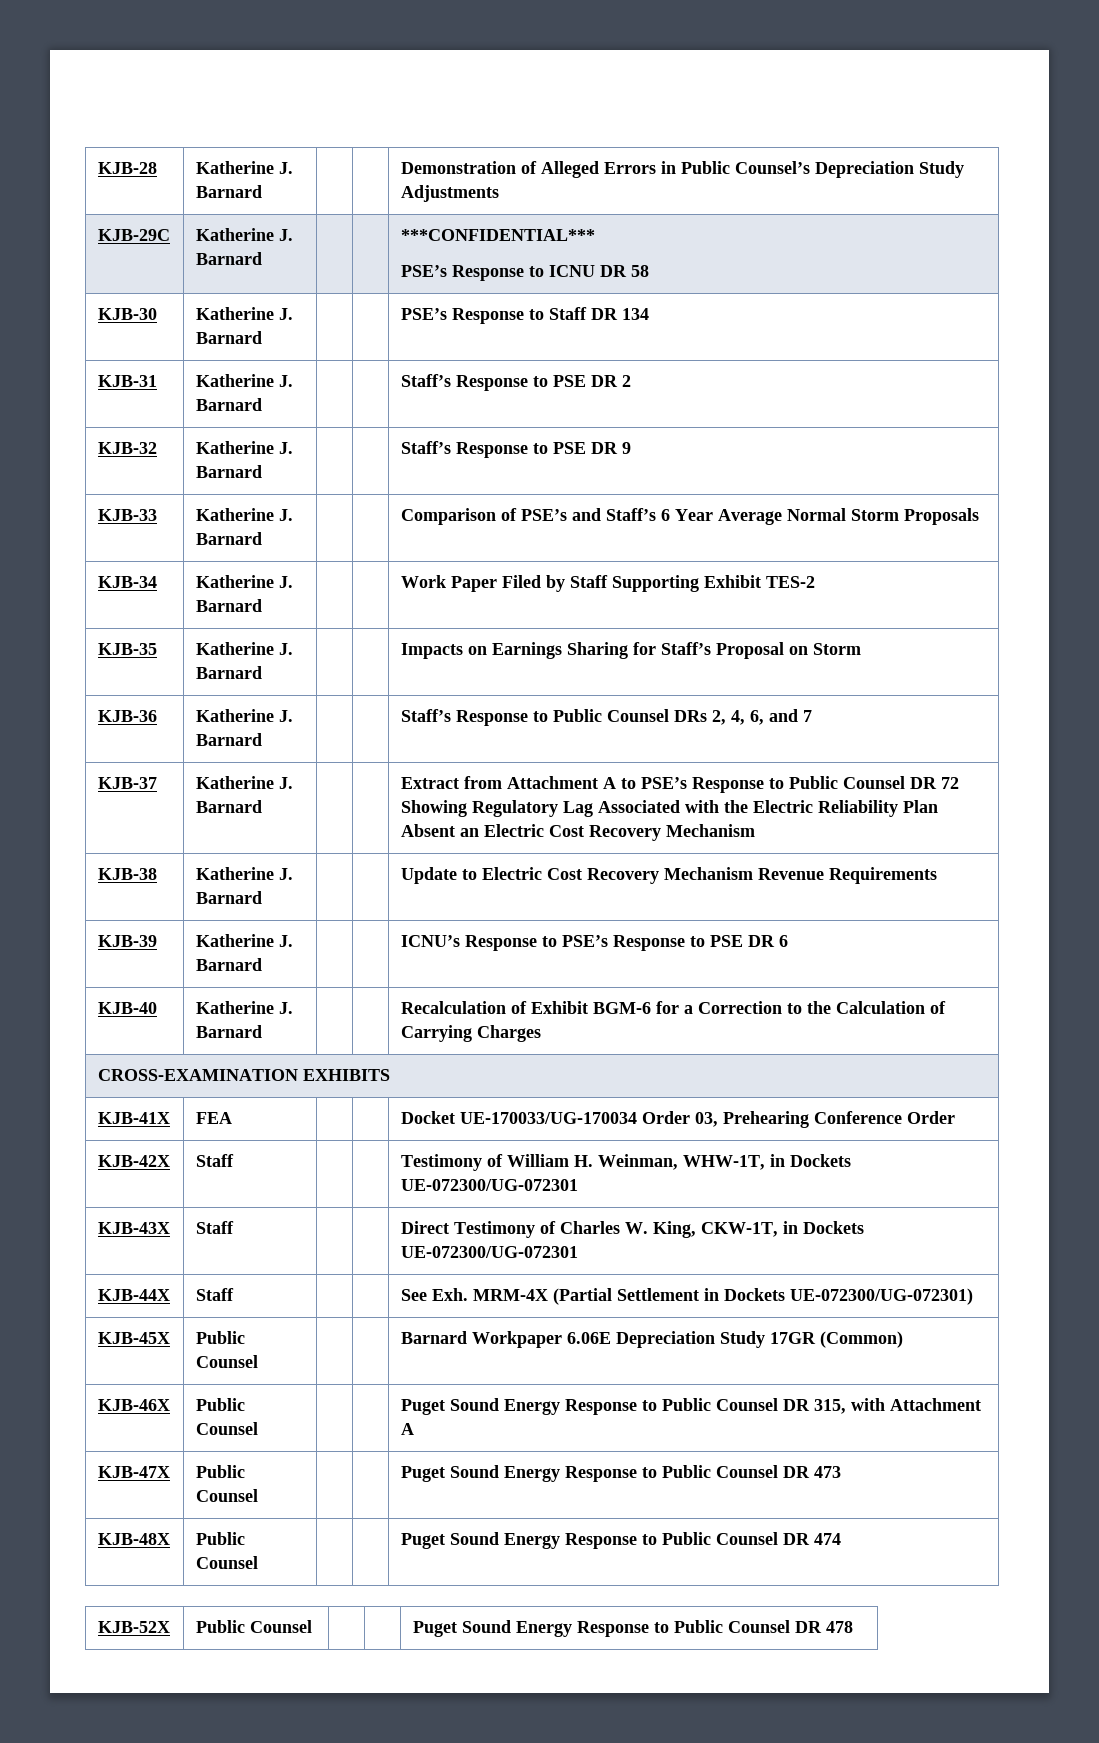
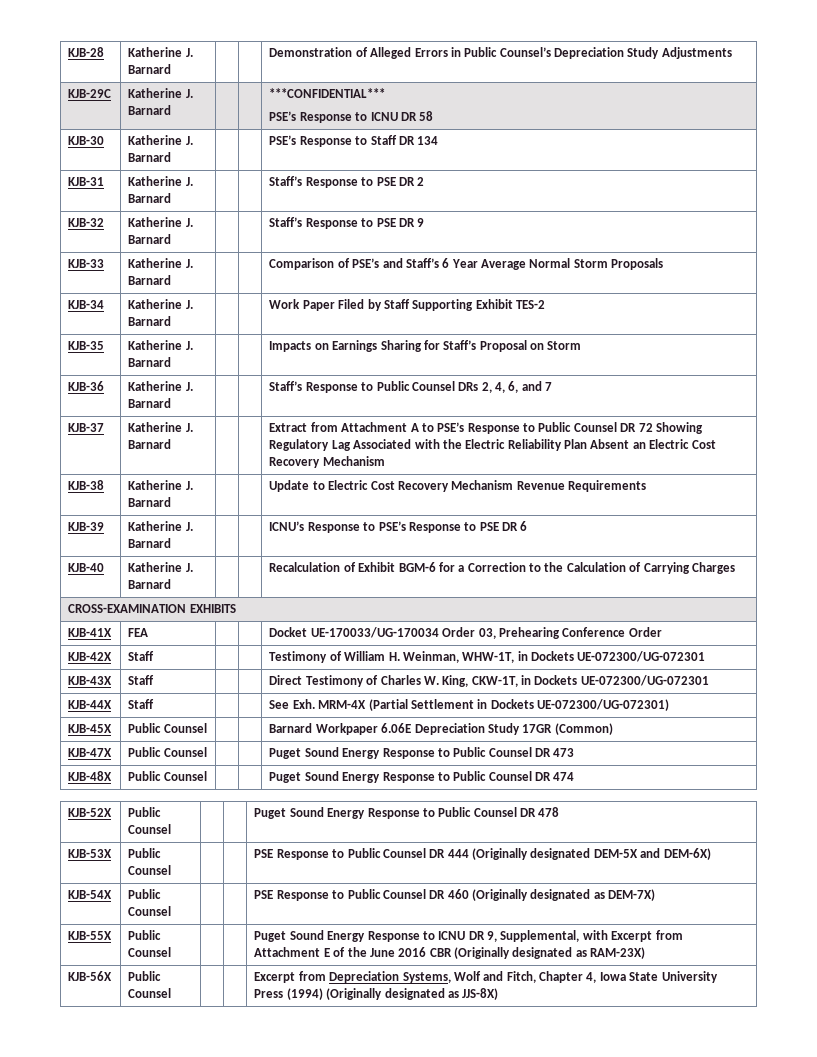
- KJB-46X | Public Counsel | | | Puget Sound Energy Response to Public Counsel DR 315, with Attachment A
+ KJB-53X | Public Counsel | | | PSE Response to Public Counsel DR 444 (Originally designated DEM-5X and DEM-6X)
+ KJB-54X | Public Counsel | | | PSE Response to Public Counsel DR 460 (Originally designated as DEM-7X)
+ KJB-55X | Public Counsel | | | Puget Sound Energy Response to ICNU DR 9, Supplemental, with Excerpt from Attachment E of the June 2016 CBR (Originally designated as RAM-23X)
+ KJB-56X | Public Counsel | | | Excerpt from Depreciation Systems, Wolf and Fitch, Chapter 4, Iowa State University Press (1994) (Originally designated as JJS-8X)

